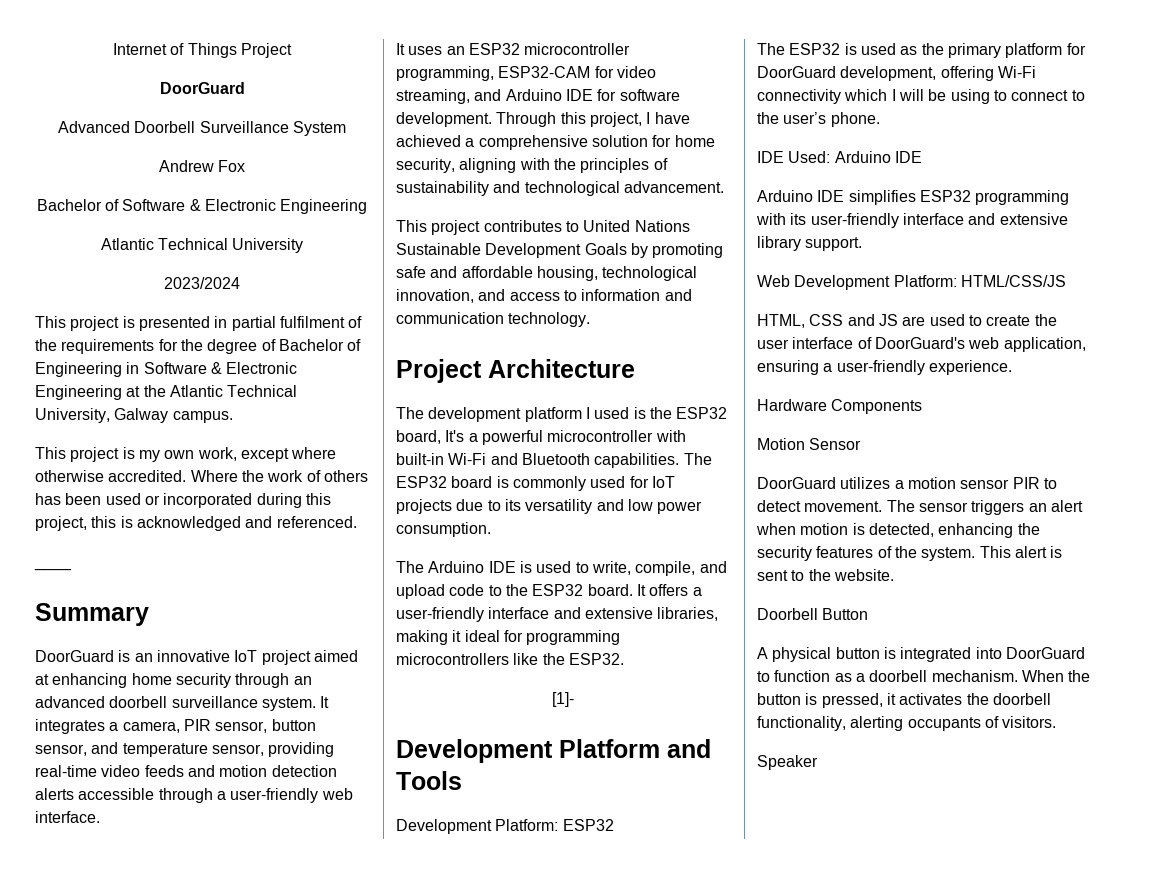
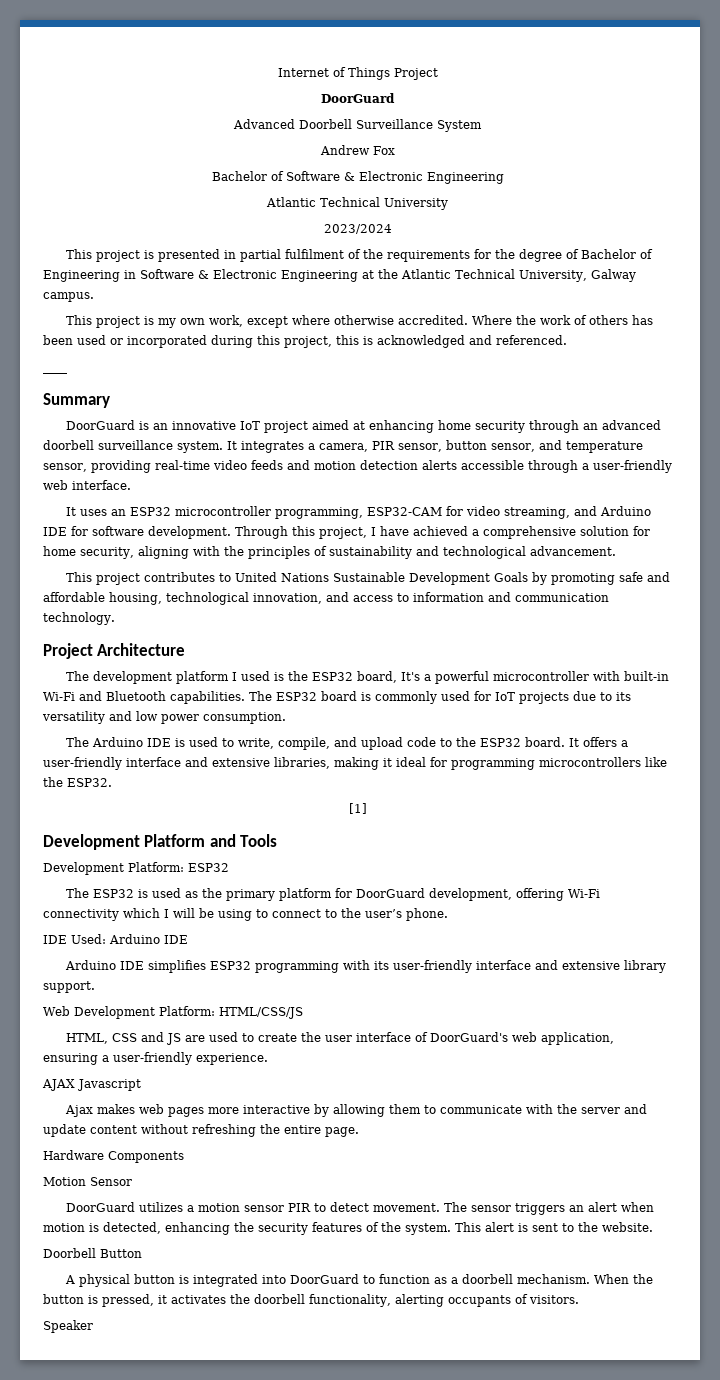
- [1]-
+ [1]
+ AJAX Javascript
+ Ajax makes web pages more interactive by allowing them to communicate with the server and update content without refreshing the entire page.

